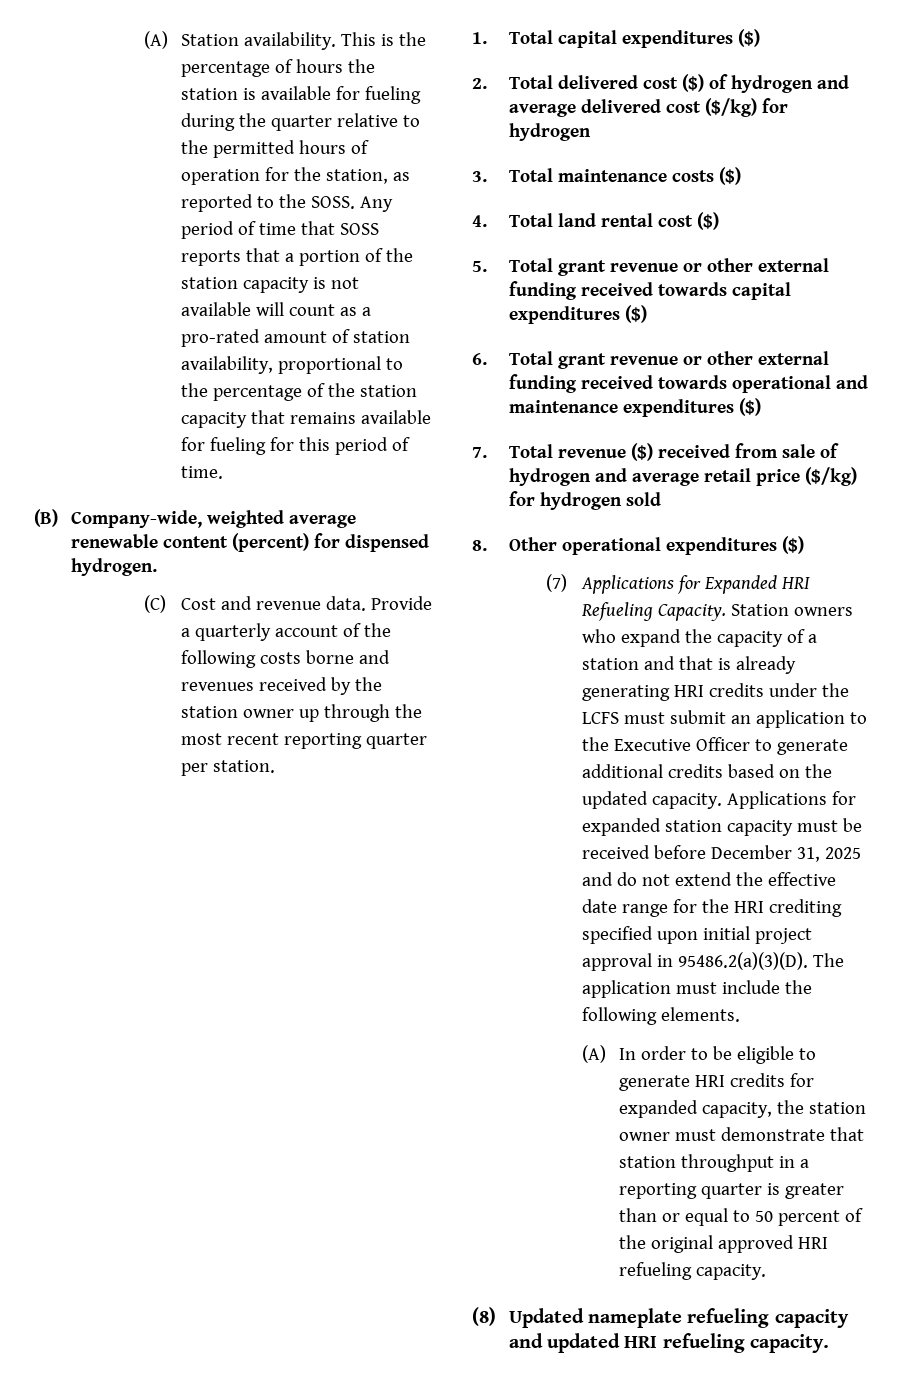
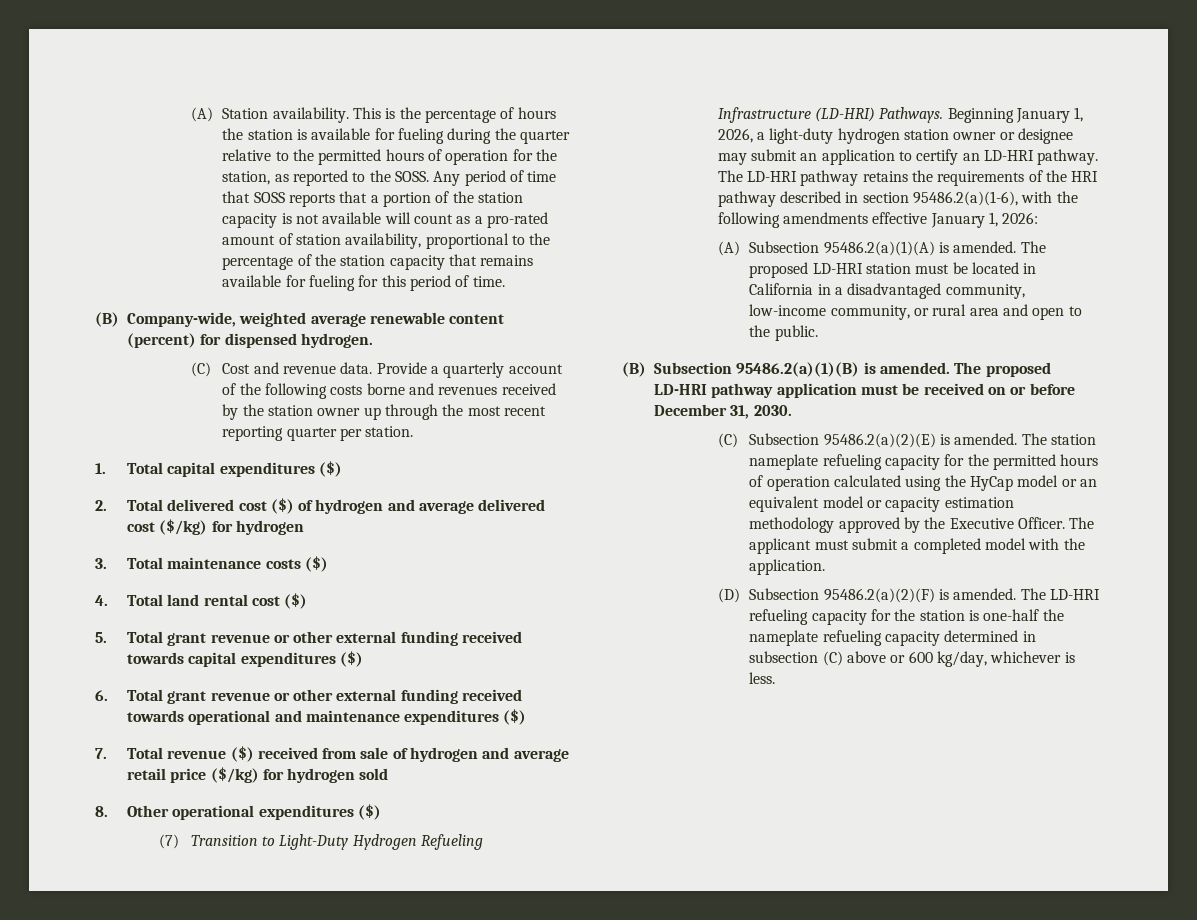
- (7) Applications for Expanded HRI Refueling Capacity. Station owners who expand the capacity of a station and that is already generating HRI credits under the LCFS must submit an application to the Executive Officer to generate additional credits based on the updated capacity. Applications for expanded station capacity must be received before December 31, 2025 and do not extend the effective date range for the HRI crediting specified upon initial project approval in 95486.2(a)(3)(D). The application must include the following elements.
- (A) In order to be eligible to generate HRI credits for expanded capacity, the station owner must demonstrate that station throughput in a reporting quarter is greater than or equal to 50 percent of the original approved HRI refueling capacity.
- (8) Updated nameplate refueling capacity and updated HRI refueling capacity.
+ (7) Transition to Light-Duty Hydrogen Refueling Infrastructure (LD-HRI) Pathways. Beginning January 1, 2026, a light-duty hydrogen station owner or designee may submit an application to certify an LD-HRI pathway. The LD-HRI pathway retains the requirements of the HRI pathway described in section 95486.2(a)(1-6), with the following amendments effective January 1, 2026:
+ (A) Subsection 95486.2(a)(1)(A) is amended. The proposed LD-HRI station must be located in California in a disadvantaged community, low-income community, or rural area and open to the public.
+ (B) Subsection 95486.2(a)(1)(B) is amended. The proposed LD-HRI pathway application must be received on or before December 31, 2030.
+ (C) Subsection 95486.2(a)(2)(E) is amended. The station nameplate refueling capacity for the permitted hours of operation calculated using the HyCap model or an equivalent model or capacity estimation methodology approved by the Executive Officer. The applicant must submit a completed model with the application.
+ (D) Subsection 95486.2(a)(2)(F) is amended. The LD-HRI refueling capacity for the station is one-half the nameplate refueling capacity determined in subsection (C) above or 600 kg/day, whichever is less.

